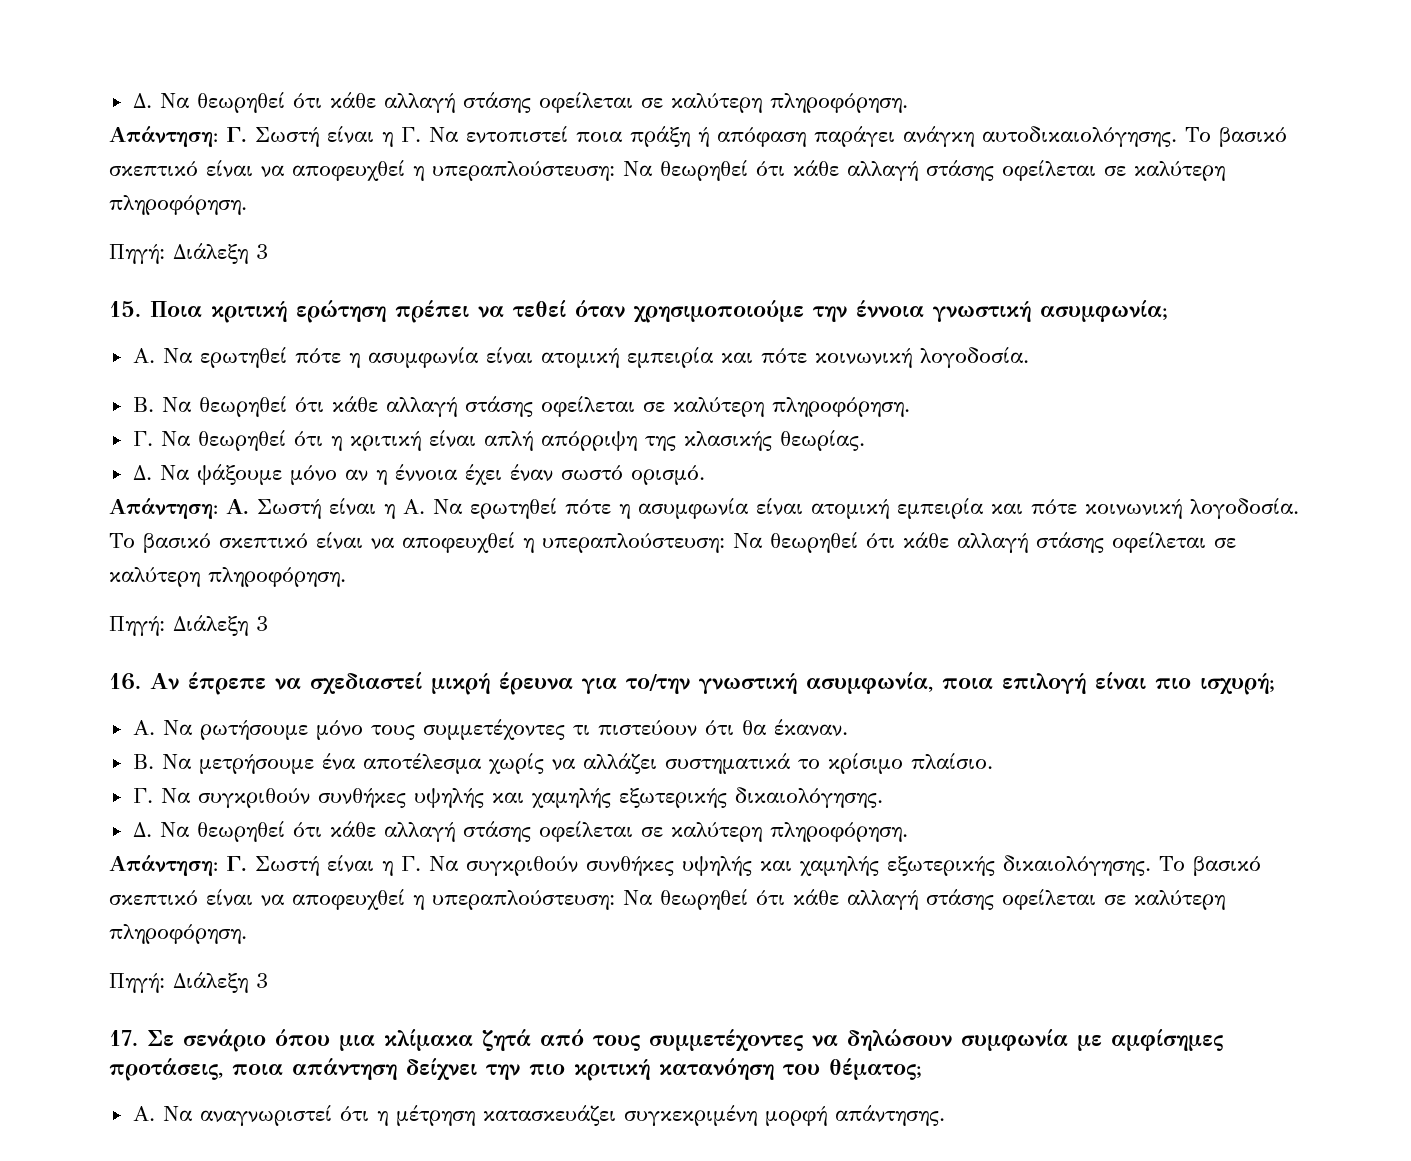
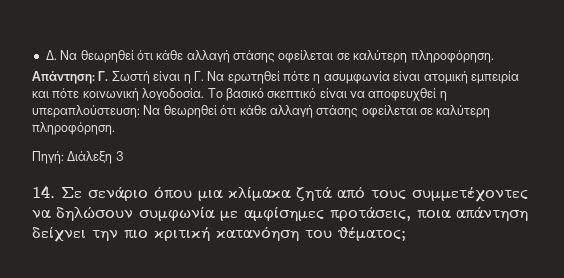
- Απάντηση: Γ. Σωστή είναι η Γ. Να εντοπιστεί ποια πράξη ή απόφαση παράγει ανάγκη αυτοδικαιολόγησης. Το βασικό σκεπτικό είναι να αποφευχθεί η υπεραπλούστευση: Να θεωρηθεί ότι κάθε αλλαγή στάσης οφείλεται σε καλύτερη πληροφόρηση.
- Πηγή: Διάλεξη 3
- 15. Ποια κριτική ερώτηση πρέπει να τεθεί όταν χρησιμοποιούμε την έννοια γνωστική ασυμφωνία;
- Α. Να ερωτηθεί πότε η ασυμφωνία είναι ατομική εμπειρία και πότε κοινωνική λογοδοσία.
- Β. Να θεωρηθεί ότι κάθε αλλαγή στάσης οφείλεται σε καλύτερη πληροφόρηση.
- Γ. Να θεωρηθεί ότι η κριτική είναι απλή απόρριψη της κλασικής θεωρίας.
- Δ. Να ψάξουμε μόνο αν η έννοια έχει έναν σωστό ορισμό.
- Απάντηση: Α. Σωστή είναι η Α. Να ερωτηθεί πότε η ασυμφωνία είναι ατομική εμπειρία και πότε κοινωνική λογοδοσία.
+ Απάντηση: Γ. Σωστή είναι η Γ. Να ερωτηθεί πότε η ασυμφωνία είναι ατομική εμπειρία και πότε κοινωνική λογοδοσία.
- 16. Αν έπρεπε να σχεδιαστεί μικρή έρευνα για το/την γνωστική ασυμφωνία, ποια επιλογή είναι πιο ισχυρή;
- Α. Να ρωτήσουμε μόνο τους συμμετέχοντες τι πιστεύουν ότι θα έκαναν.
- Β. Να μετρήσουμε ένα αποτέλεσμα χωρίς να αλλάζει συστηματικά το κρίσιμο πλαίσιο.
- Γ. Να συγκριθούν συνθήκες υψηλής και χαμηλής εξωτερικής δικαιολόγησης.
- Δ. Να θεωρηθεί ότι κάθε αλλαγή στάσης οφείλεται σε καλύτερη πληροφόρηση.
- Απάντηση: Γ. Σωστή είναι η Γ. Να συγκριθούν συνθήκες υψηλής και χαμηλής εξωτερικής δικαιολόγησης. Το βασικό σκεπτικό είναι να αποφευχθεί η υπεραπλούστευση: Να θεωρηθεί ότι κάθε αλλαγή στάσης οφείλεται σε καλύτερη πληροφόρηση.
- Πηγή: Διάλεξη 3
- 17. Σε σενάριο όπου μια κλίμακα ζητά από τους συμμετέχοντες να δηλώσουν συμφωνία με αμφίσημες προτάσεις, ποια απάντηση δείχνει την πιο κριτική κατανόηση του θέματος;
+ 14. Σε σενάριο όπου μια κλίμακα ζητά από τους συμμετέχοντες να δηλώσουν συμφωνία με αμφίσημες προτάσεις, ποια απάντηση δείχνει την πιο κριτική κατανόηση του θέματος;
- Α. Να αναγνωριστεί ότι η μέτρηση κατασκευάζει συγκεκριμένη μορφή απάντησης.

